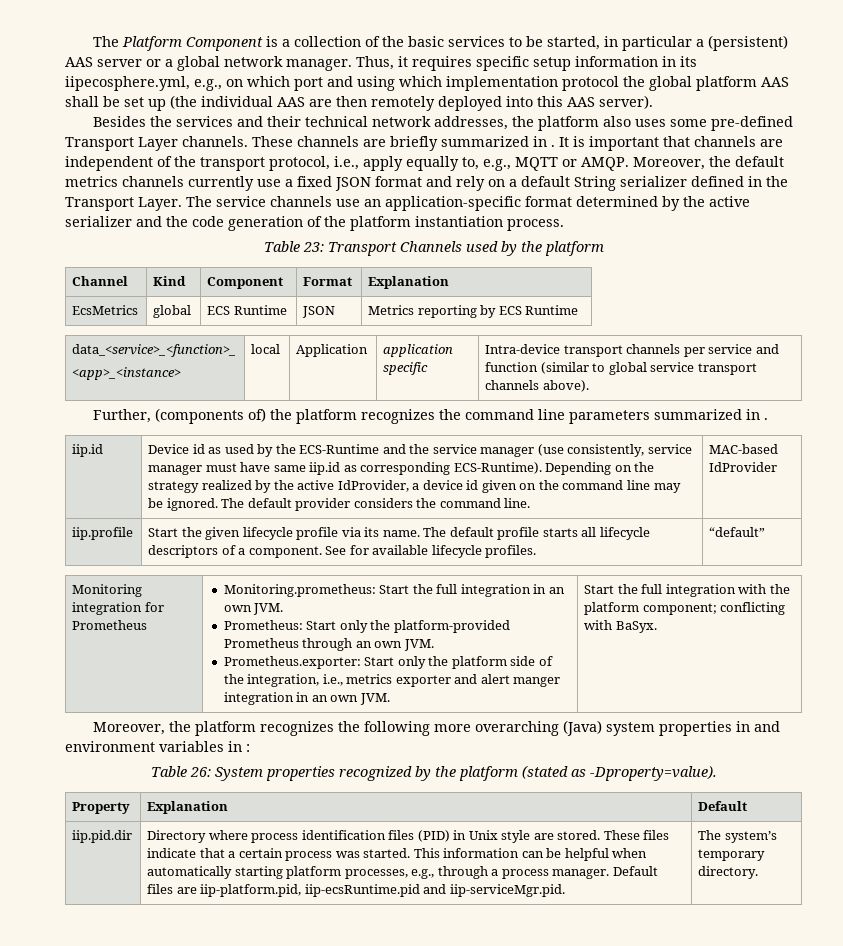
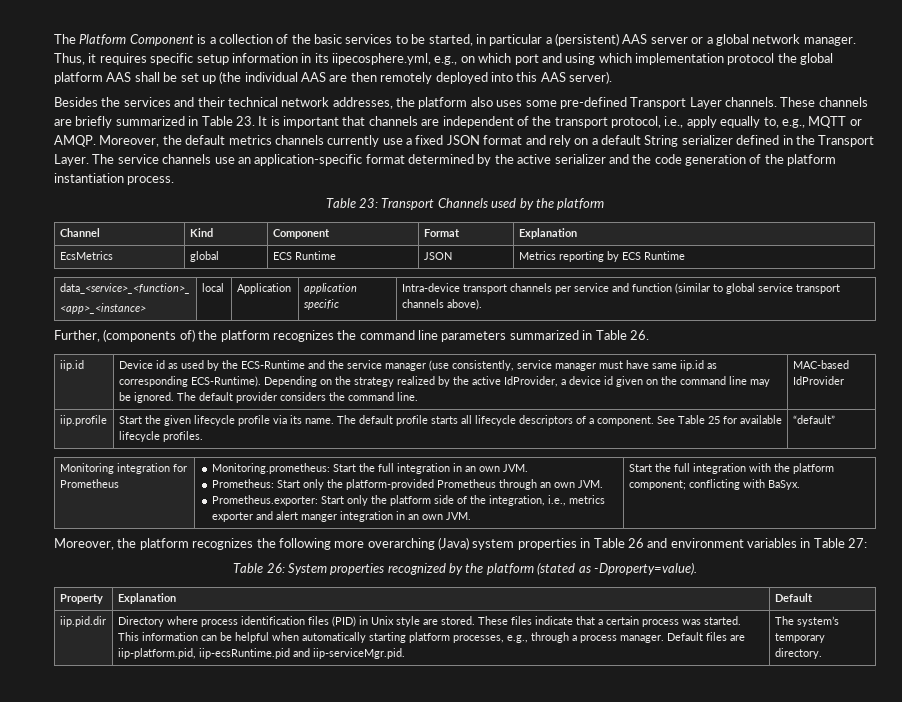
- These channels are briefly summarized in . It is important that channels are independent of the transport protocol, i.e., apply equally to, e.g., MQTT or AMQP.
+ These channels are briefly summarized in Table 23. It is important that channels are independent of the transport protocol, i.e., apply equally to, e.g., MQTT or AMQP.
- Further, (components of) the platform recognizes the command line parameters summarized in .
+ Further, (components of) the platform recognizes the command line parameters summarized in Table 26.
- iip.profile | Start the given lifecycle profile via its name. The default profile starts all lifecycle descriptors of a component. See for available lifecycle profiles. | “default”
+ iip.profile | Start the given lifecycle profile via its name. The default profile starts all lifecycle descriptors of a component. See Table 25 for available lifecycle profiles. | “default”
- Moreover, the platform recognizes the following more overarching (Java) system properties in and environment variables in :
+ Moreover, the platform recognizes the following more overarching (Java) system properties in Table 26 and environment variables in Table 27:

